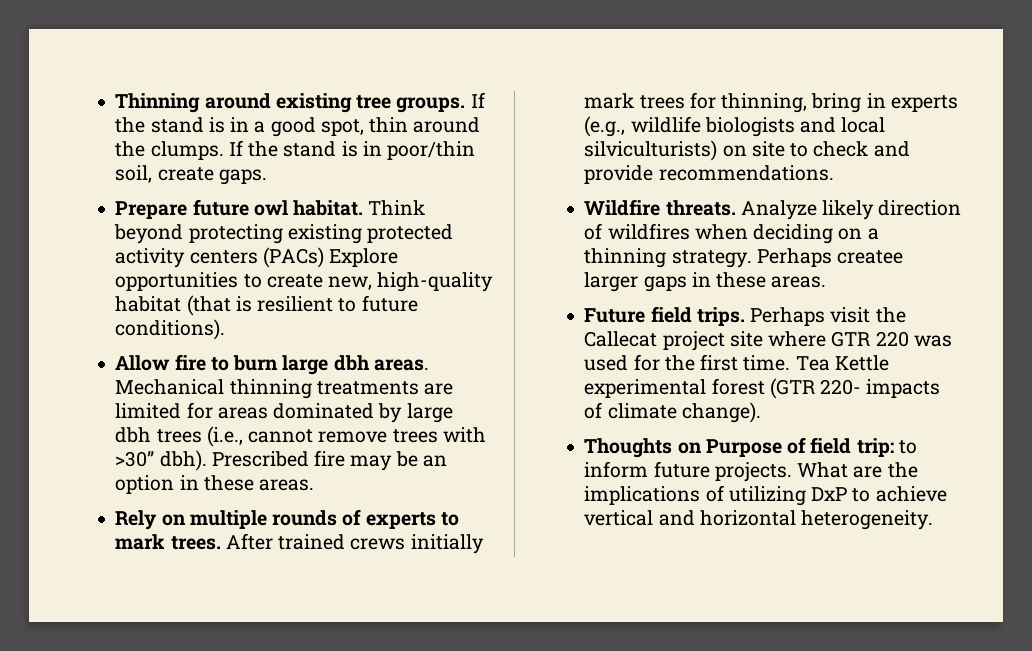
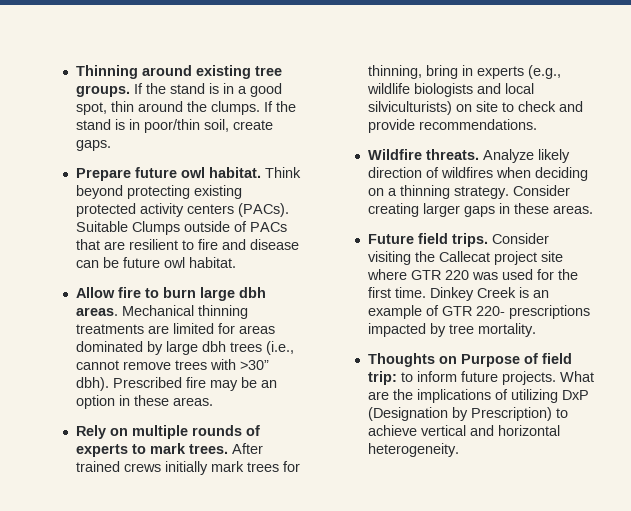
- Think beyond protecting existing protected activity centers (PACs) Explore opportunities to create new, high-quality habitat (that is resilient to future conditions).
+ Think beyond protecting existing protected activity centers (PACs). Suitable Clumps outside of PACs that are resilient to fire and disease can be future owl habitat.
- Perhaps createe larger gaps in these areas.
+ Consider creating larger gaps in these areas.
- Perhaps visit the Callecat project site where GTR 220 was used for the first time.
+ Consider visiting the Callecat project site where GTR 220 was used for the first time.
- Tea Kettle experimental forest (GTR 220- impacts of climate change).
+ Dinkey Creek is an example of GTR 220- prescriptions impacted by tree mortality.
- What are the implications of utilizing DxP to achieve vertical and horizontal heterogeneity.
+ What are the implications of utilizing DxP (Designation by Prescription) to achieve vertical and horizontal heterogeneity.

